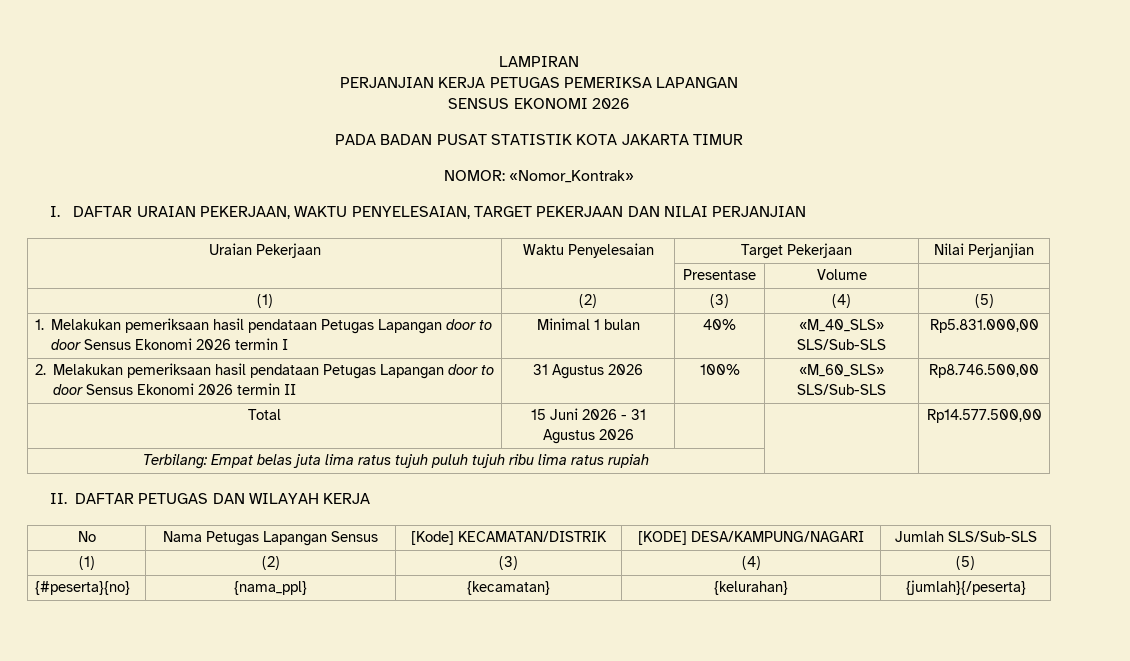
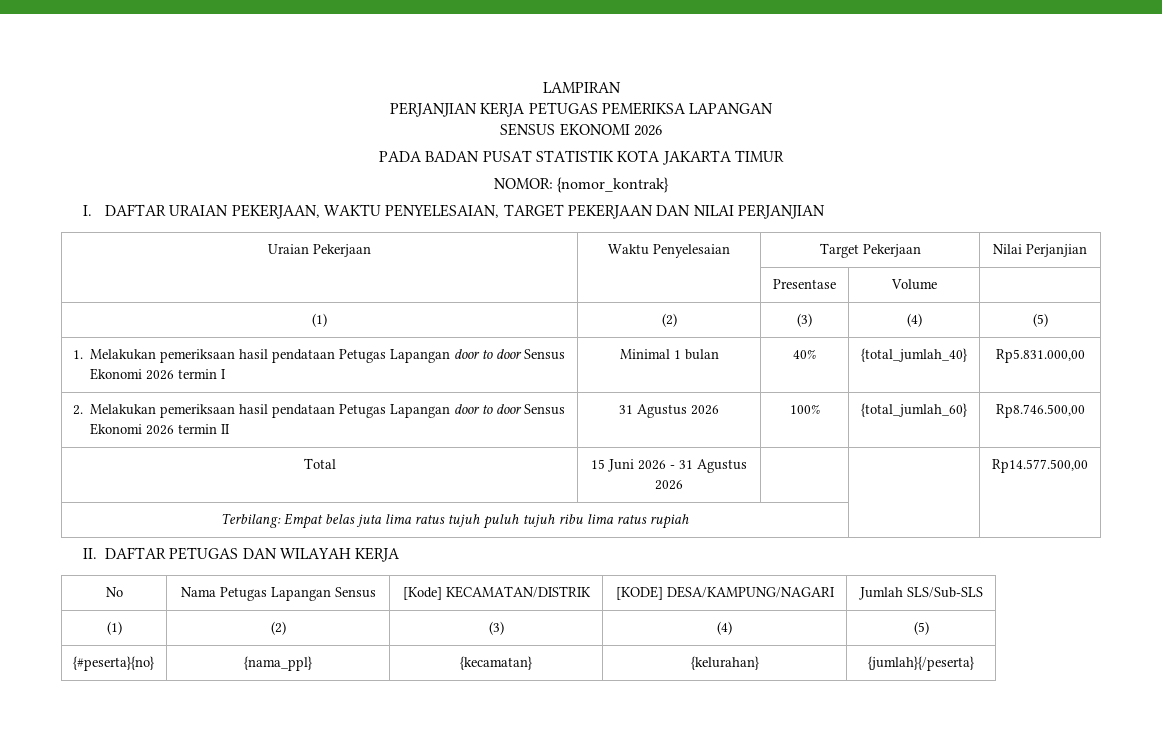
- NOMOR: «Nomor_Kontrak»
+ NOMOR: {nomor_kontrak}
- 1. Melakukan pemeriksaan hasil pendataan Petugas Lapangan door to door Sensus Ekonomi 2026 termin I | Minimal 1 bulan | 40% | «M_40_SLS» SLS/Sub-SLS | Rp5.831.000,00
+ 1. Melakukan pemeriksaan hasil pendataan Petugas Lapangan door to door Sensus Ekonomi 2026 termin I | Minimal 1 bulan | 40% | {total_jumlah_40} | Rp5.831.000,00
- 2. Melakukan pemeriksaan hasil pendataan Petugas Lapangan door to door Sensus Ekonomi 2026 termin II | 31 Agustus 2026 | 100% | «M_60_SLS» SLS/Sub-SLS | Rp8.746.500,00
+ 2. Melakukan pemeriksaan hasil pendataan Petugas Lapangan door to door Sensus Ekonomi 2026 termin II | 31 Agustus 2026 | 100% | {total_jumlah_60} | Rp8.746.500,00

